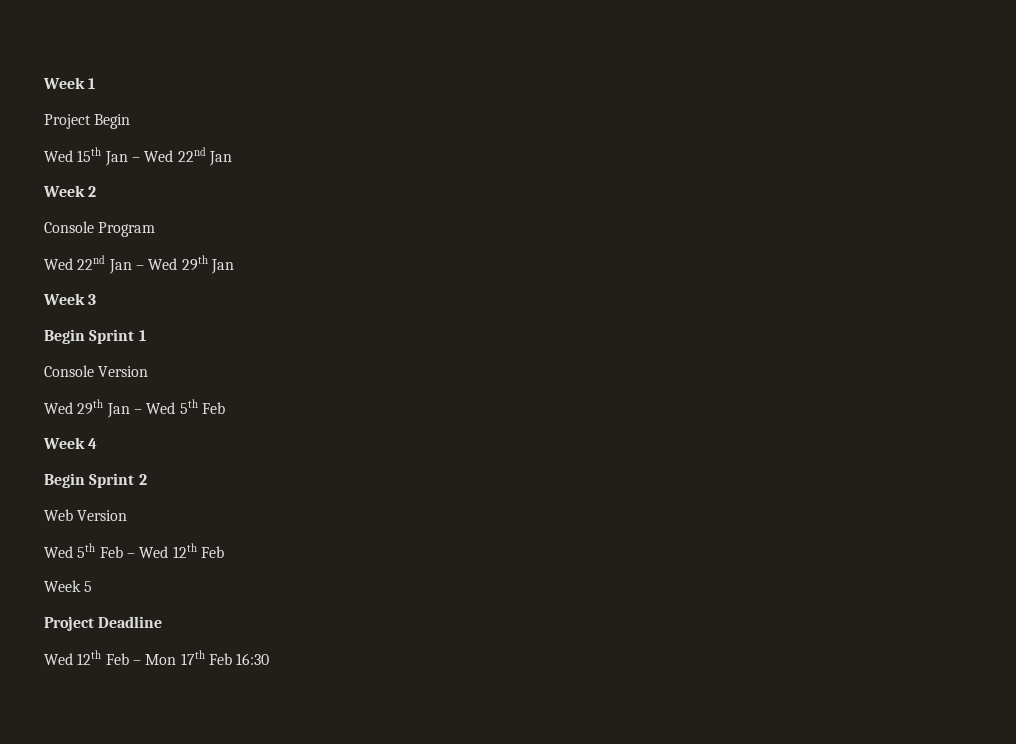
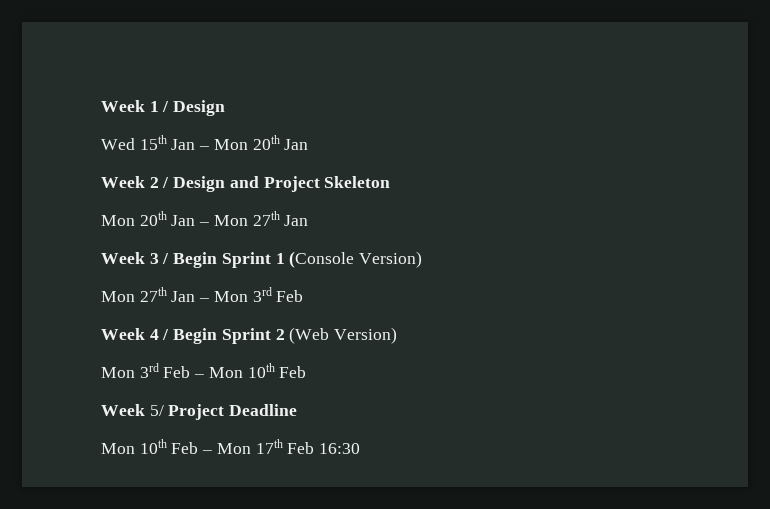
- Week 1
- Project Begin
+ Week 1 / Design
- Wed 15th Jan – Wed 22nd Jan
+ Wed 15th Jan – Mon 20th Jan
- Week 2
- Console Program
- Wed 22nd Jan – Wed 29th Jan
+ Week 2 / Design and Project Skeleton
+ Mon 20th Jan – Mon 27th Jan
- Week 3
- Begin Sprint 1
- Console Version
- Wed 29th Jan – Wed 5th Feb
+ Week 3 / Begin Sprint 1 (Console Version)
+ Mon 27th Jan – Mon 3rd Feb
- Week 4
- Begin Sprint 2
- Web Version
- Wed 5th Feb – Wed 12th Feb
- Week 5
- Project Deadline
+ Week 4 / Begin Sprint 2 (Web Version)
+ Mon 3rd Feb – Mon 10th Feb
+ Week 5/ Project Deadline
- Wed 12th Feb – Mon 17th Feb 16:30
+ Mon 10th Feb – Mon 17th Feb 16:30

